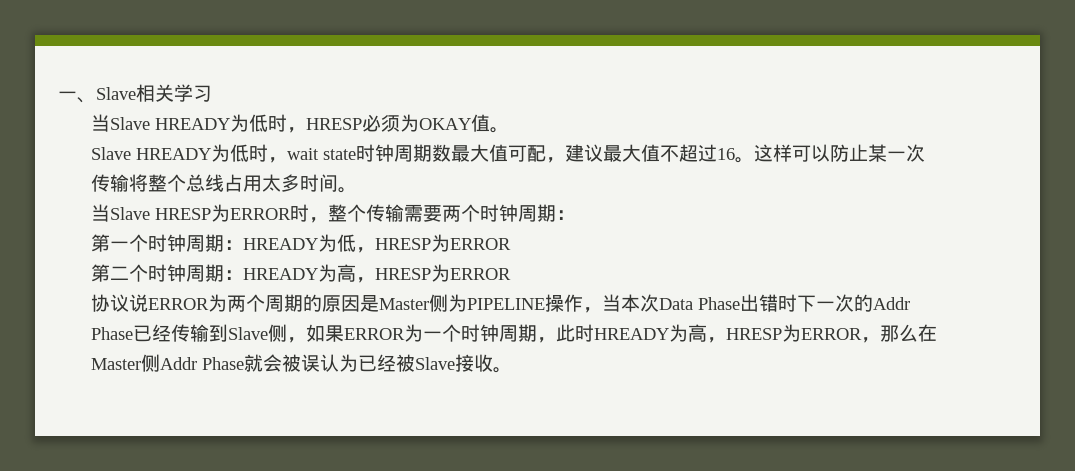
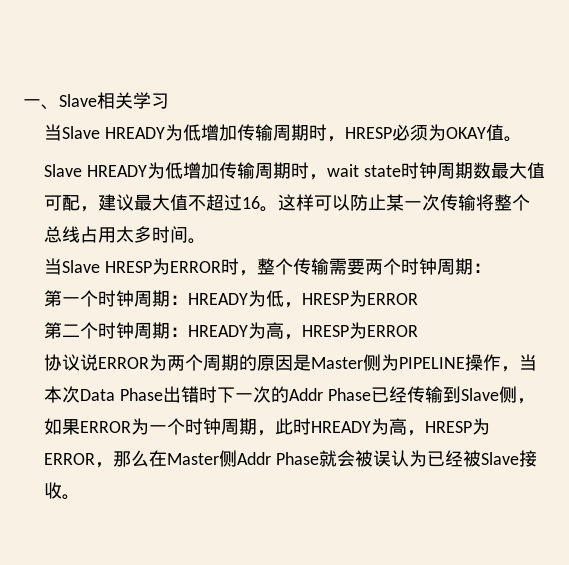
- 当Slave HREADY为低时，HRESP必须为OKAY值。
+ 当Slave HREADY为低增加传输周期时，HRESP必须为OKAY值。
- Slave HREADY为低时，wait state时钟周期数最大值可配，建议最大值不超过16。
+ Slave HREADY为低增加传输周期时，wait state时钟周期数最大值可配，建议最大值不超过16。

